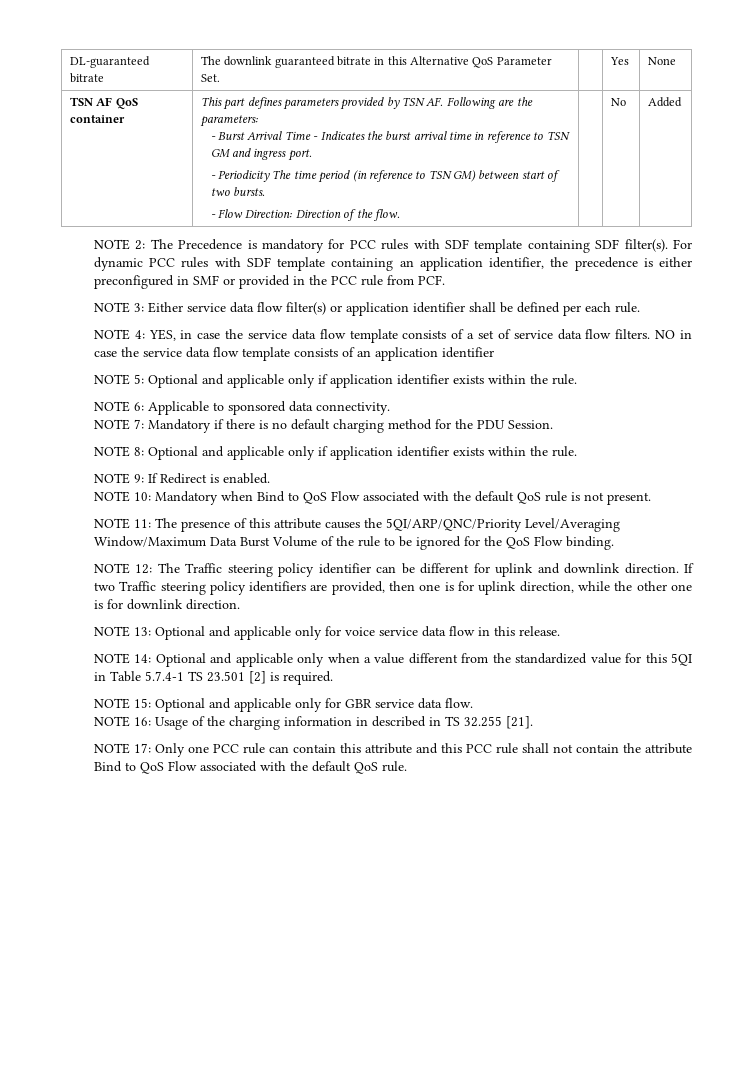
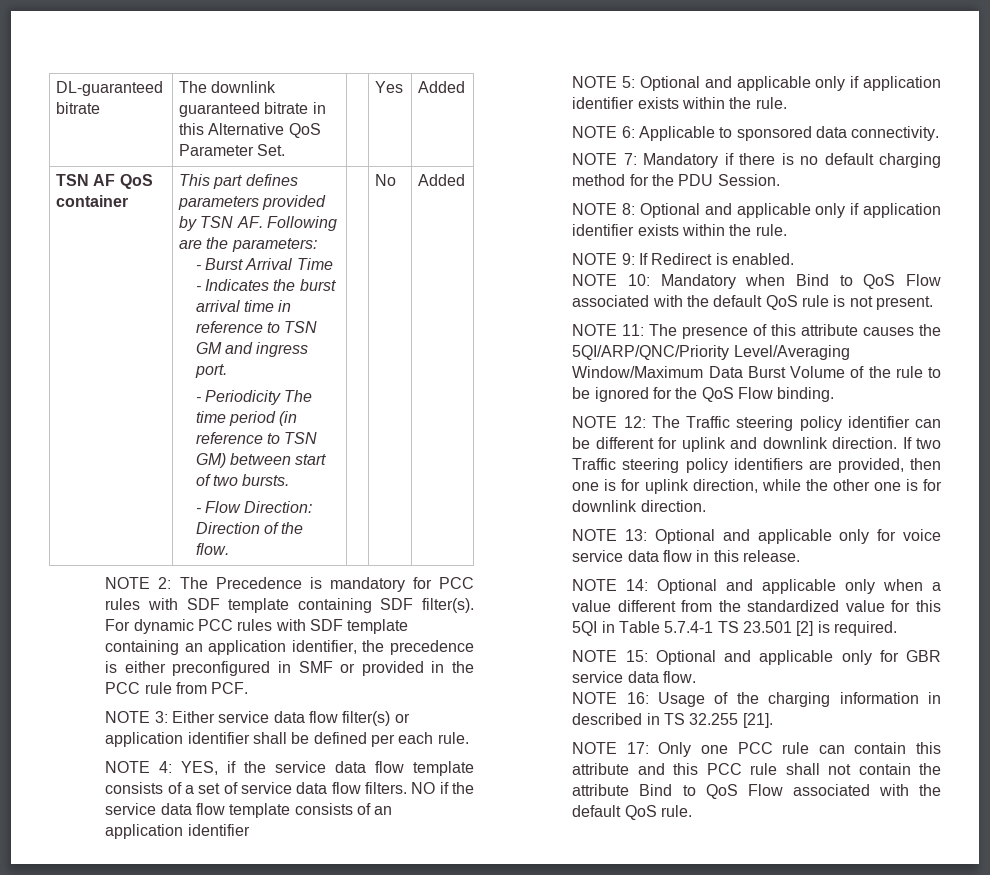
- DL-guaranteed bitrate | The downlink guaranteed bitrate in this Alternative QoS Parameter Set. | | Yes | None
+ DL-guaranteed bitrate | The downlink guaranteed bitrate in this Alternative QoS Parameter Set. | | Yes | Added
- NOTE 4: YES, in case the service data flow template consists of a set of service data flow filters.
+ NOTE 4: YES, if the service data flow template consists of a set of service data flow filters.
- NO in case the service data flow template consists of an application identifier
+ NO if the service data flow template consists of an application identifier

